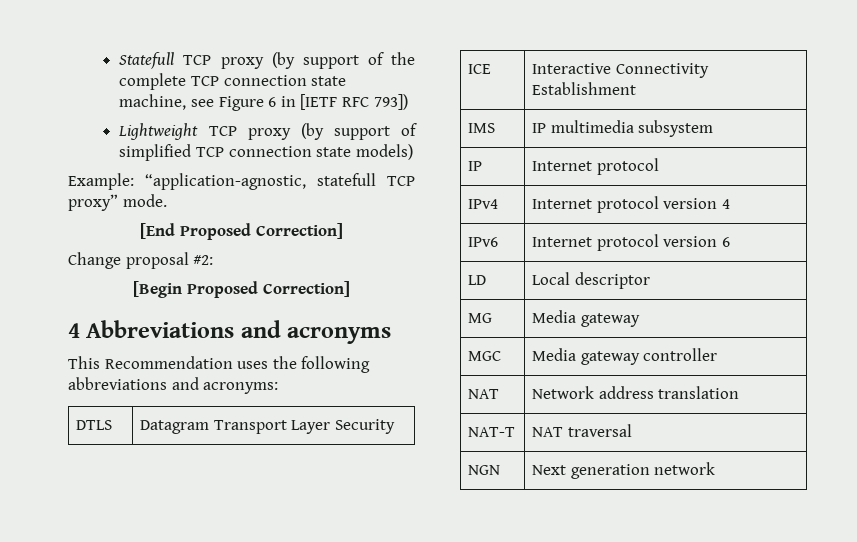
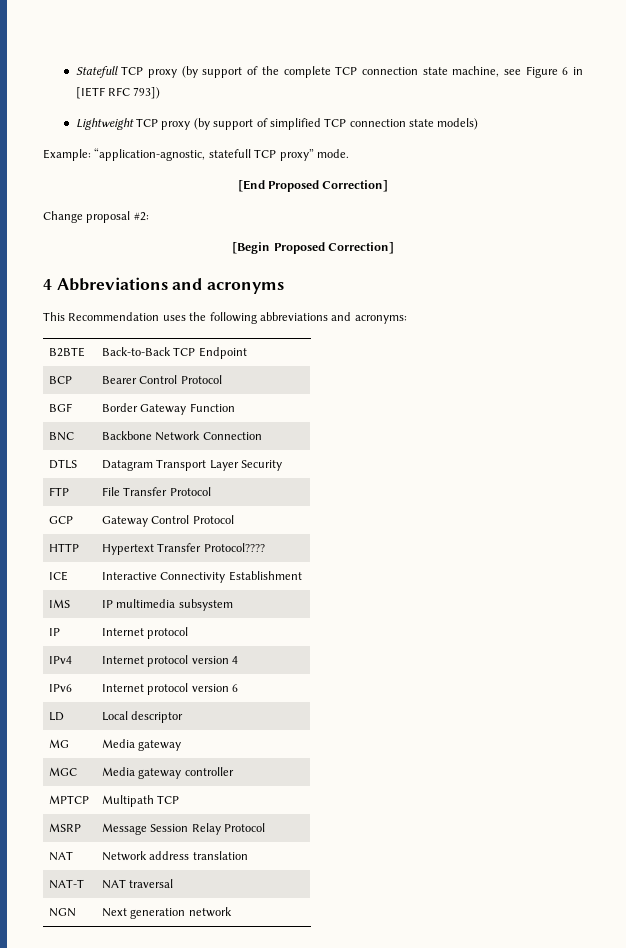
+ B2BTE | Back-to-Back TCP Endpoint
+ BCP | Bearer Control Protocol
+ BGF | Border Gateway Function
+ BNC | Backbone Network Connection
+ FTP | File Transfer Protocol
+ GCP | Gateway Control Protocol
+ HTTP | Hypertext Transfer Protocol????
+ MPTCP | Multipath TCP
+ MSRP | Message Session Relay Protocol

